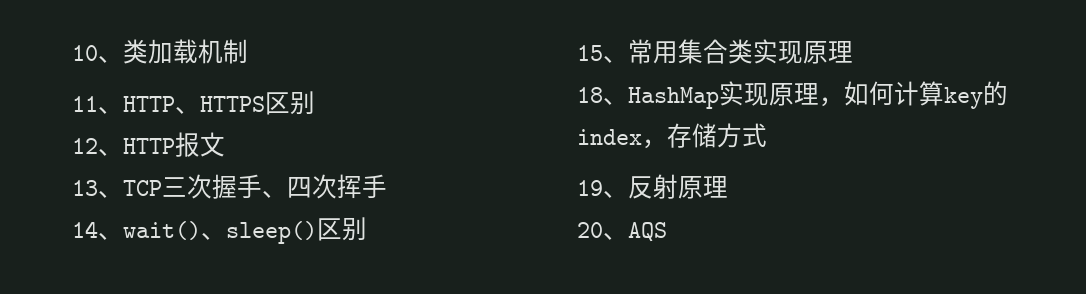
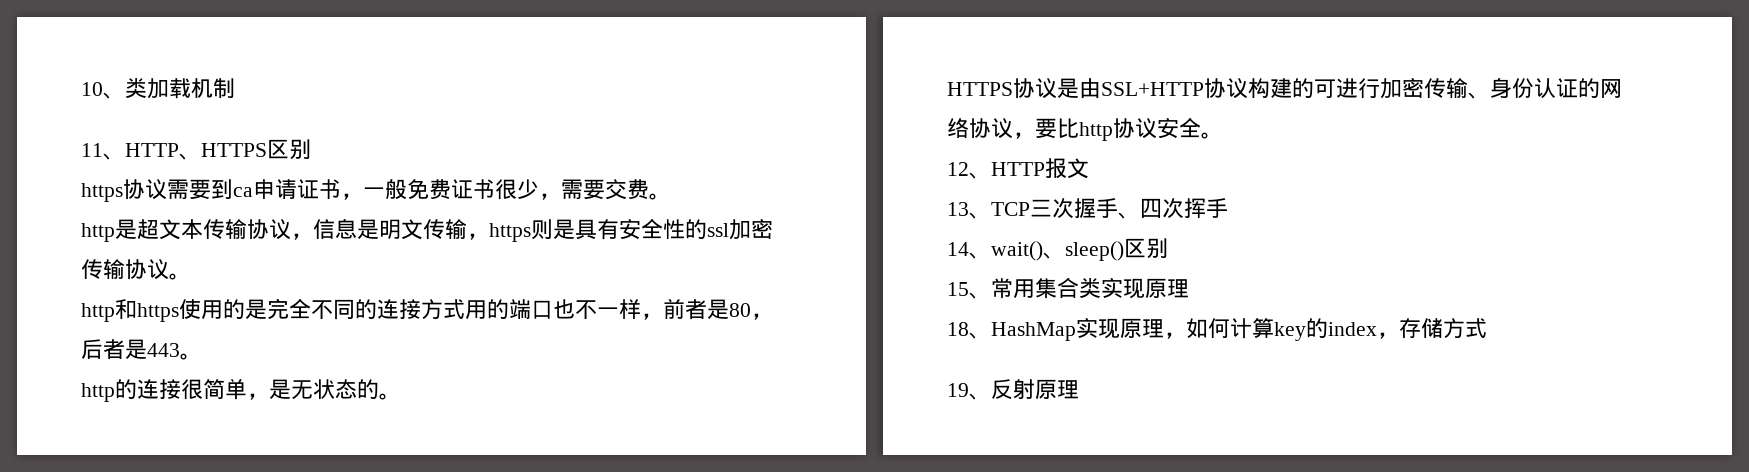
+ https协议需要到ca申请证书，一般免费证书很少，需要交费。
+ http是超文本传输协议，信息是明文传输，https则是具有安全性的ssl加密传输协议。
+ http和https使用的是完全不同的连接方式用的端口也不一样，前者是80，后者是443。
+ http的连接很简单，是无状态的。
+ HTTPS协议是由SSL+HTTP协议构建的可进行加密传输、身份认证的网络协议，要比http协议安全。
- 20、AQS

